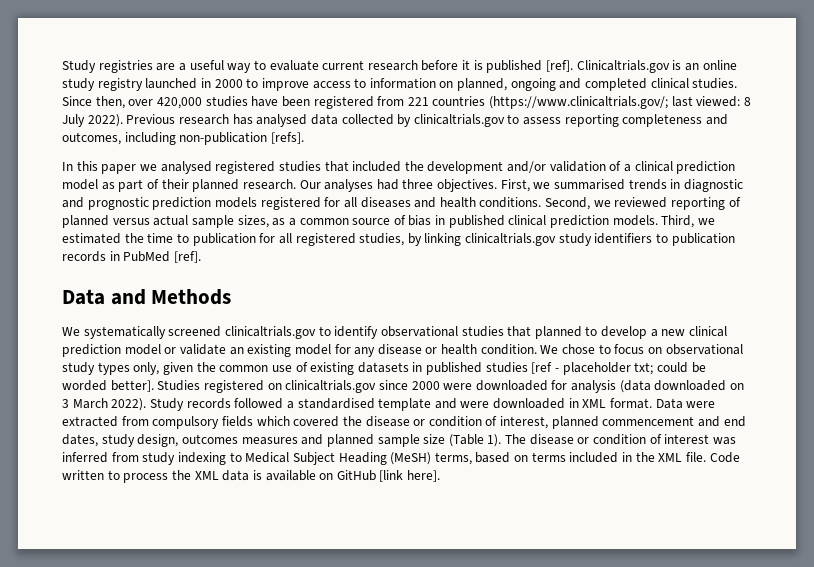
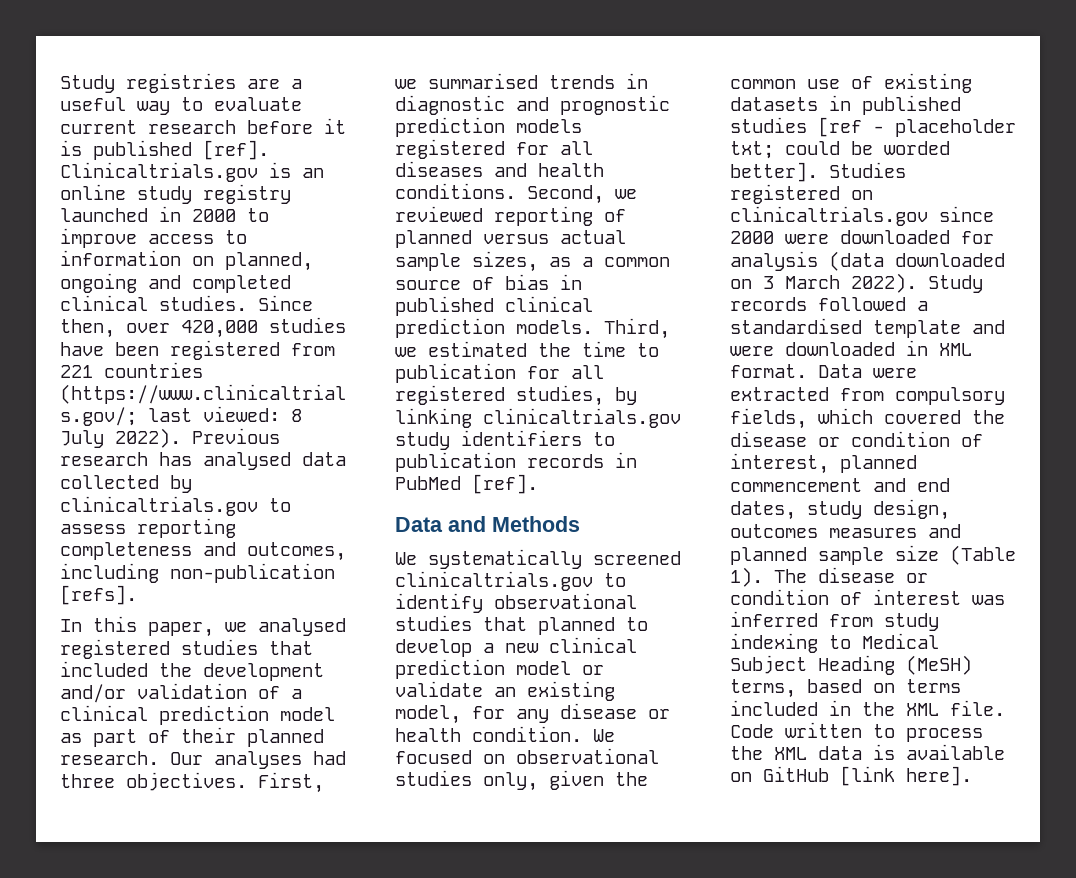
- In this paper we analysed registered studies that included the development and/or validation of a clinical prediction model as part of their planned research.
+ In this paper, we analysed registered studies that included the development and/or validation of a clinical prediction model as part of their planned research.
- We systematically screened clinicaltrials.gov to identify observational studies that planned to develop a new clinical prediction model or validate an existing model for any disease or health condition.
+ We systematically screened clinicaltrials.gov to identify observational studies that planned to develop a new clinical prediction model or validate an existing model, for any disease or health condition.
- We chose to focus on observational study types only, given the common use of existing datasets in published studies [ref - placeholder txt; could be worded better].
+ We focused on observational studies only, given the common use of existing datasets in published studies [ref - placeholder txt; could be worded better].
- Data were extracted from compulsory fields which covered the disease or condition of interest, planned commencement and end dates, study design, outcomes measures and planned sample size (Table 1).
+ Data were extracted from compulsory fields, which covered the disease or condition of interest, planned commencement and end dates, study design, outcomes measures and planned sample size (Table 1).

